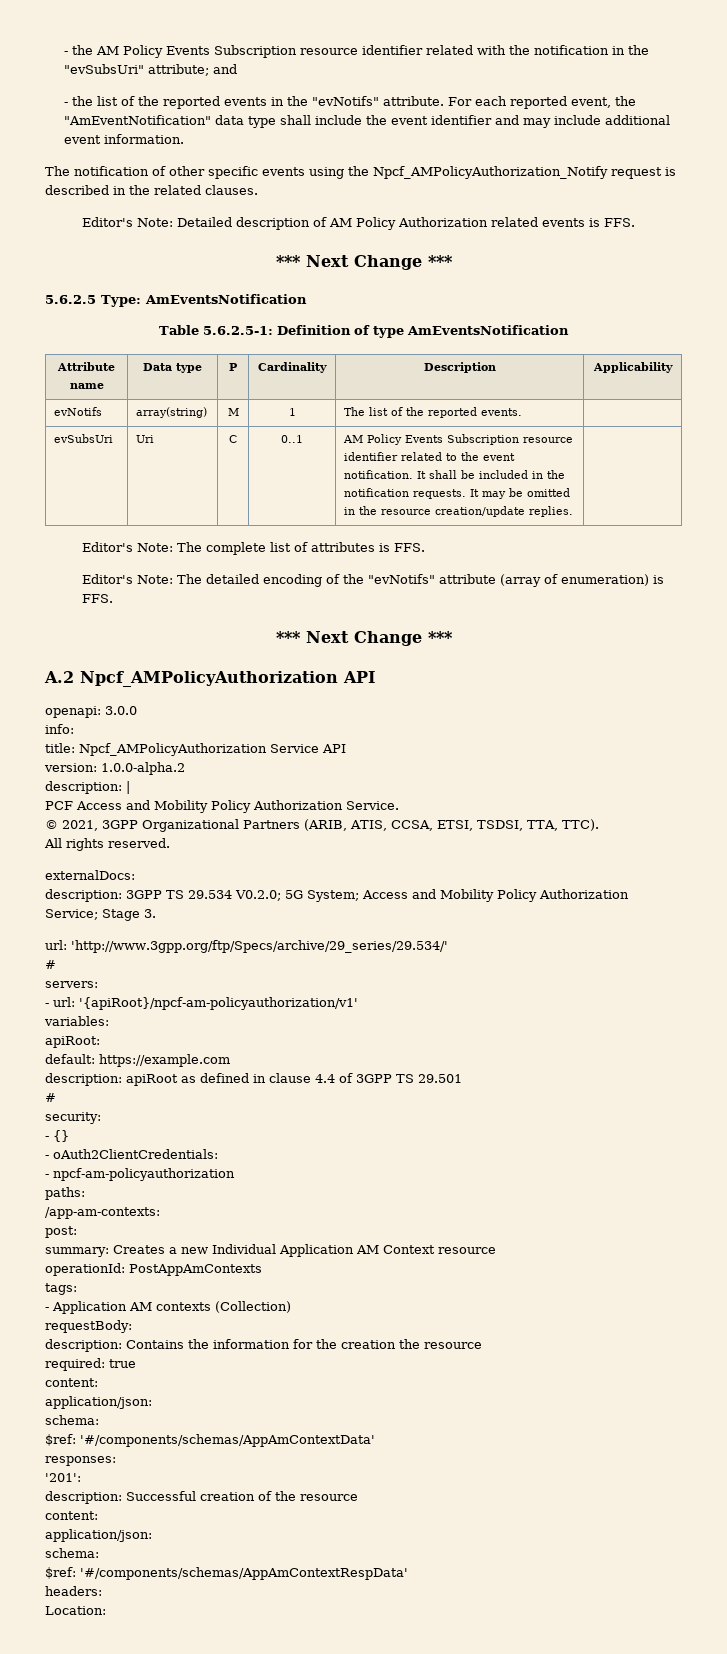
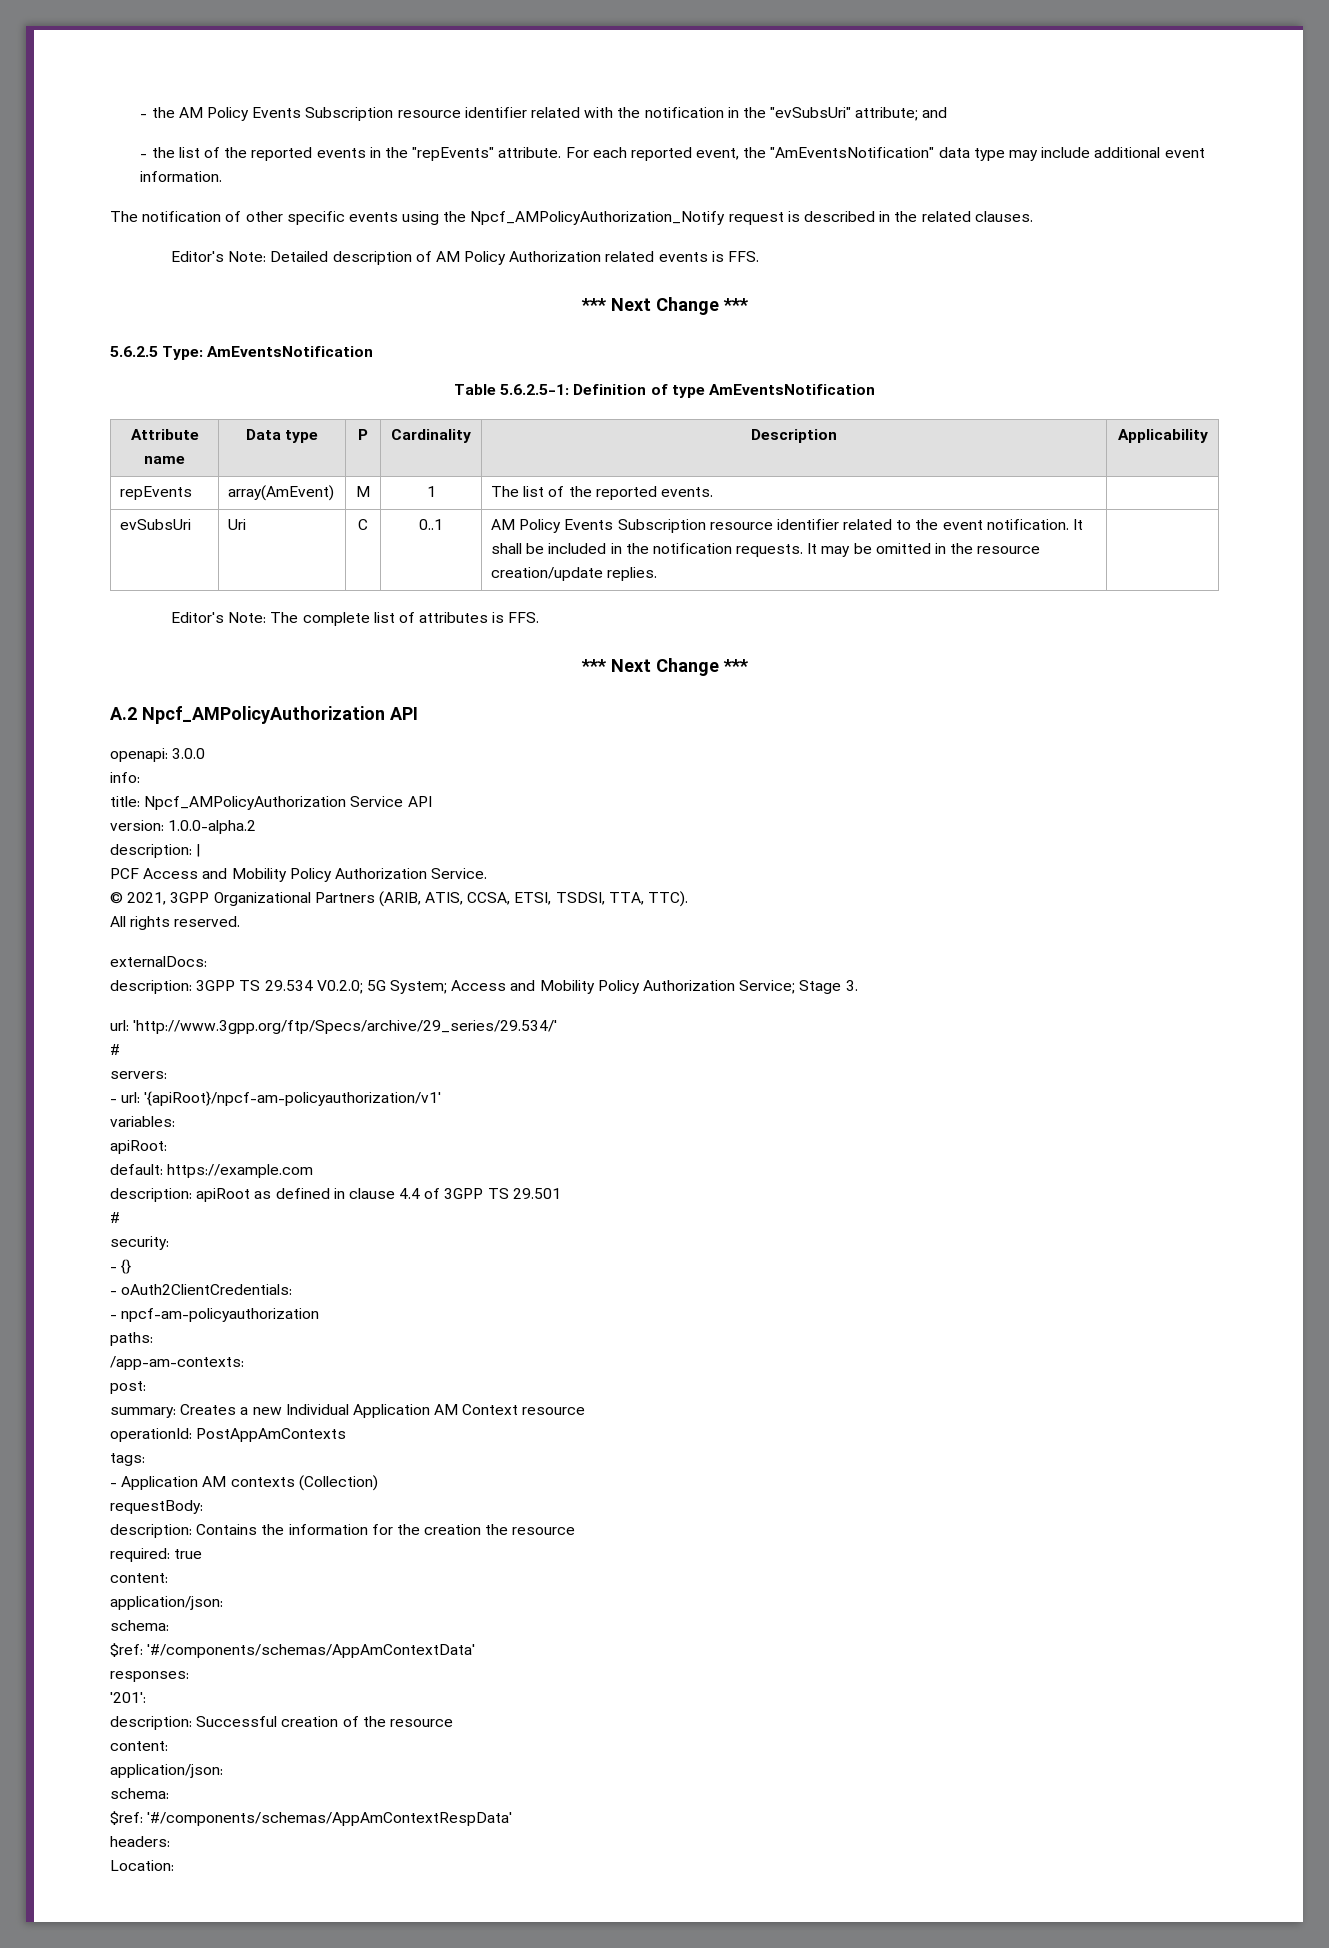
- - the list of the reported events in the "evNotifs" attribute.
+ - the list of the reported events in the "repEvents" attribute.
- For each reported event, the "AmEventNotification" data type shall include the event identifier and may include additional event information.
+ For each reported event, the "AmEventsNotification" data type may include additional event information.
- evNotifs | array(string) | M | 1 | The list of the reported events. |
+ repEvents | array(AmEvent) | M | 1 | The list of the reported events. |
- Editor's Note: The detailed encoding of the "evNotifs" attribute (array of enumeration) is FFS.

